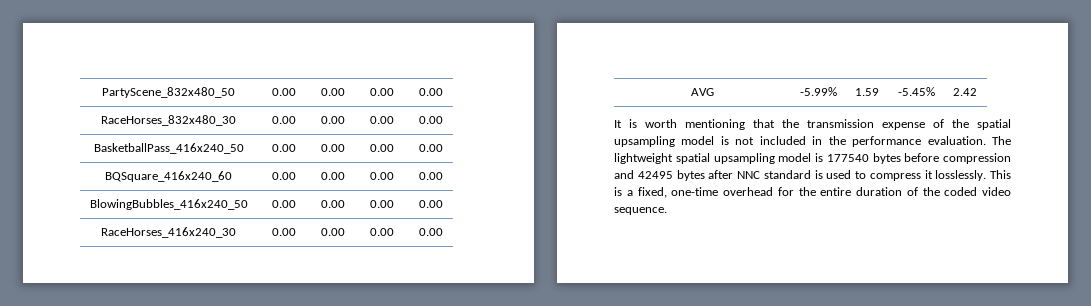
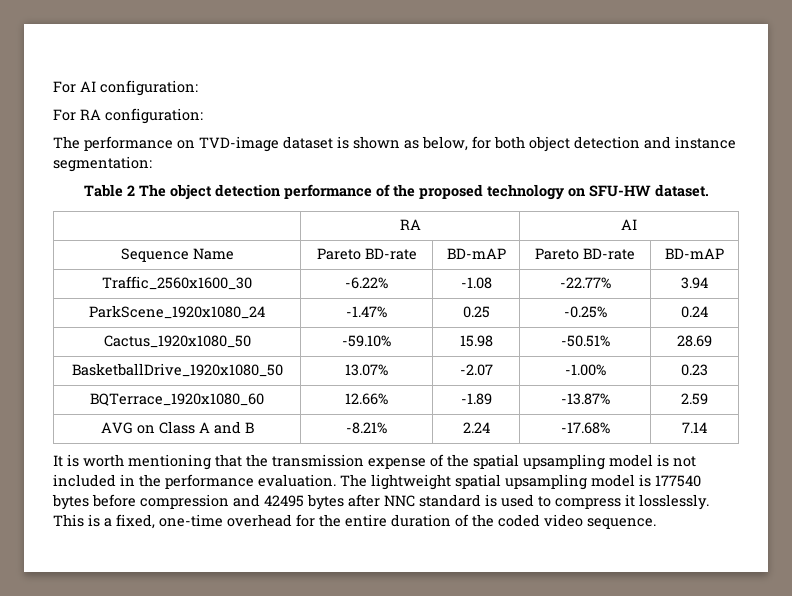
- PartyScene_832x480_50 | 0.00 | 0.00 | 0.00 | 0.00
- RaceHorses_832x480_30 | 0.00 | 0.00 | 0.00 | 0.00
- BasketballPass_416x240_50 | 0.00 | 0.00 | 0.00 | 0.00
- BQSquare_416x240_60 | 0.00 | 0.00 | 0.00 | 0.00
- BlowingBubbles_416x240_50 | 0.00 | 0.00 | 0.00 | 0.00
- RaceHorses_416x240_30 | 0.00 | 0.00 | 0.00 | 0.00
- AVG | -5.99% | 1.59 | -5.45% | 2.42
+ For AI configuration:
+ For RA configuration:
+ The performance on TVD-image dataset is shown as below, for both object detection and instance segmentation:
+ Table 2 The object detection performance of the proposed technology on SFU-HW dataset.
+ | RA | AI
+ Sequence Name | Pareto BD-rate | BD-mAP | Pareto BD-rate | BD-mAP
+ Traffic_2560x1600_30 | -6.22% | -1.08 | -22.77% | 3.94
+ ParkScene_1920x1080_24 | -1.47% | 0.25 | -0.25% | 0.24
+ Cactus_1920x1080_50 | -59.10% | 15.98 | -50.51% | 28.69
+ BasketballDrive_1920x1080_50 | 13.07% | -2.07 | -1.00% | 0.23
+ BQTerrace_1920x1080_60 | 12.66% | -1.89 | -13.87% | 2.59
+ AVG on Class A and B | -8.21% | 2.24 | -17.68% | 7.14

